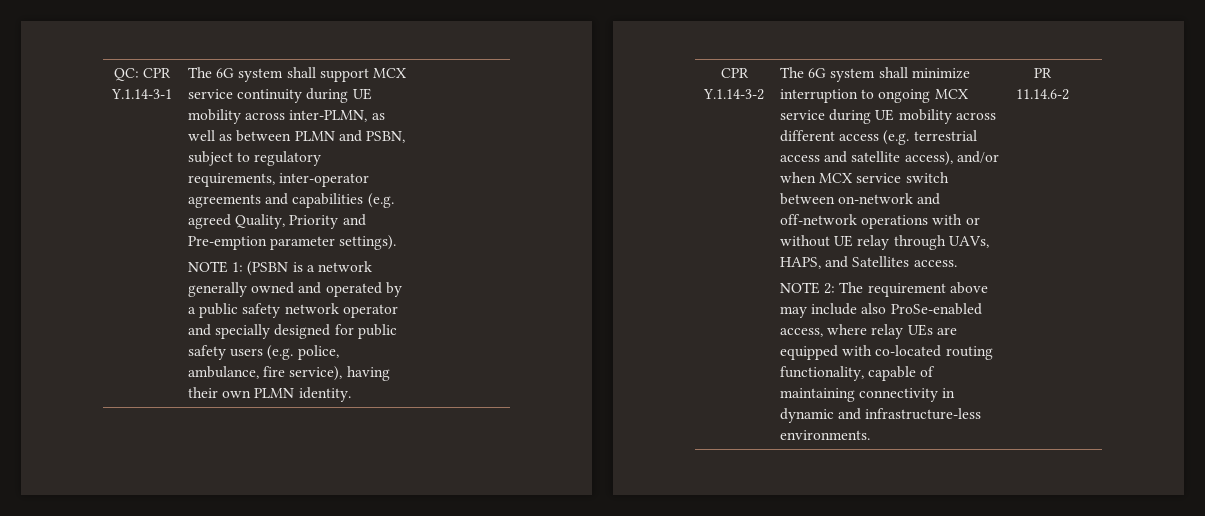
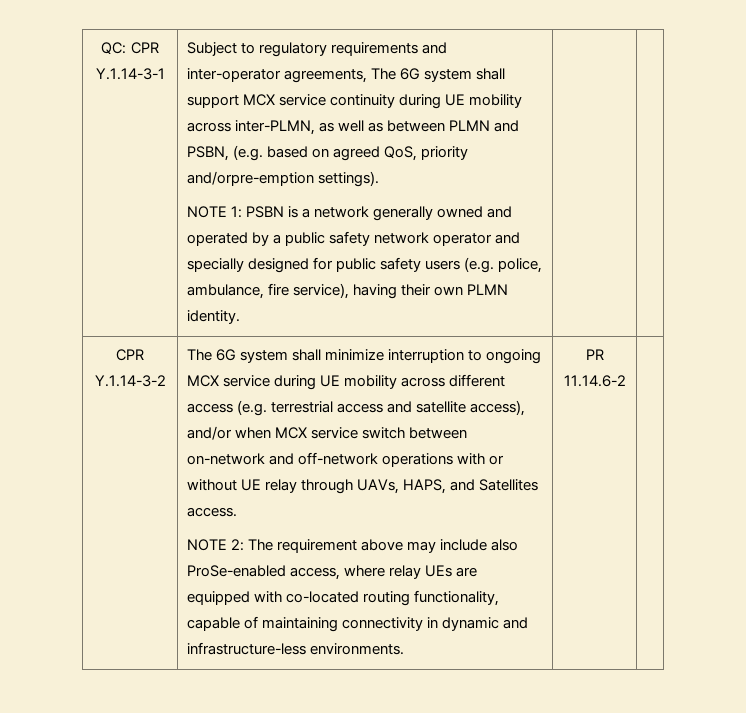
- The 6G system shall support MCX service continuity during UE mobility across inter-PLMN, as well as between PLMN and PSBN, subject to regulatory requirements, inter-operator agreements and capabilities (e.g. agreed Quality, Priority and Pre-emption parameter settings).
+ Subject to regulatory requirements and inter-operator agreements, The 6G system shall support MCX service continuity during UE mobility across inter-PLMN, as well as between PLMN and PSBN, (e.g. based on agreed QoS, priority and/orpre-emption settings).
- NOTE 1: (PSBN is a network generally owned and operated by a public safety network operator and specially designed for public safety users (e.g. police, ambulance, fire service), having their own PLMN identity.
+ NOTE 1: PSBN is a network generally owned and operated by a public safety network operator and specially designed for public safety users (e.g. police, ambulance, fire service), having their own PLMN identity.

